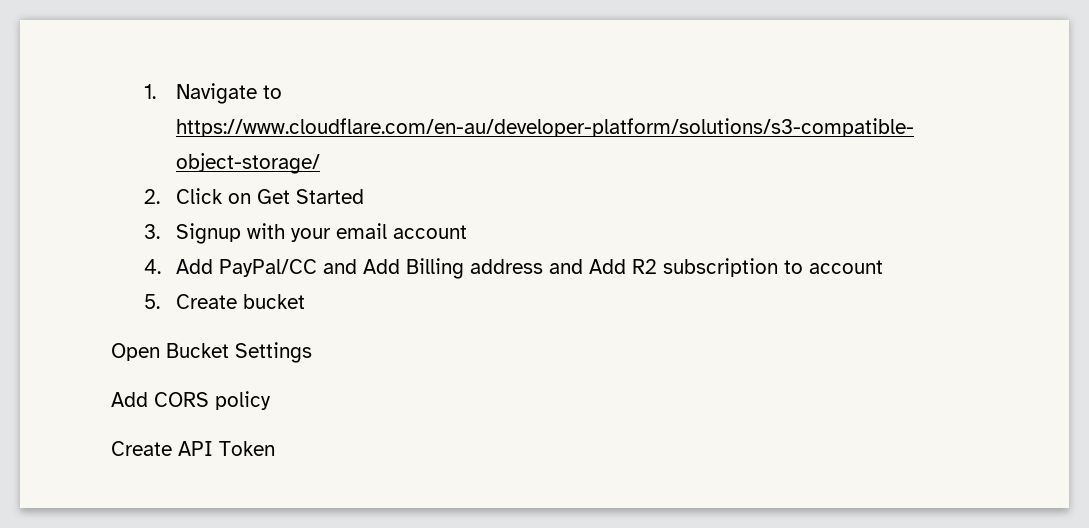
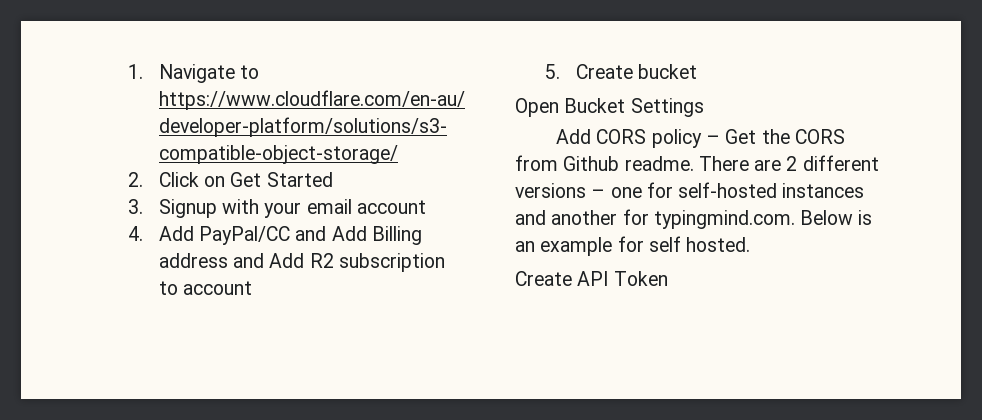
- Add CORS policy
+ Add CORS policy – Get the CORS from Github readme. There are 2 different versions – one for self-hosted instances and another for typingmind.com. Below is an example for self hosted.

